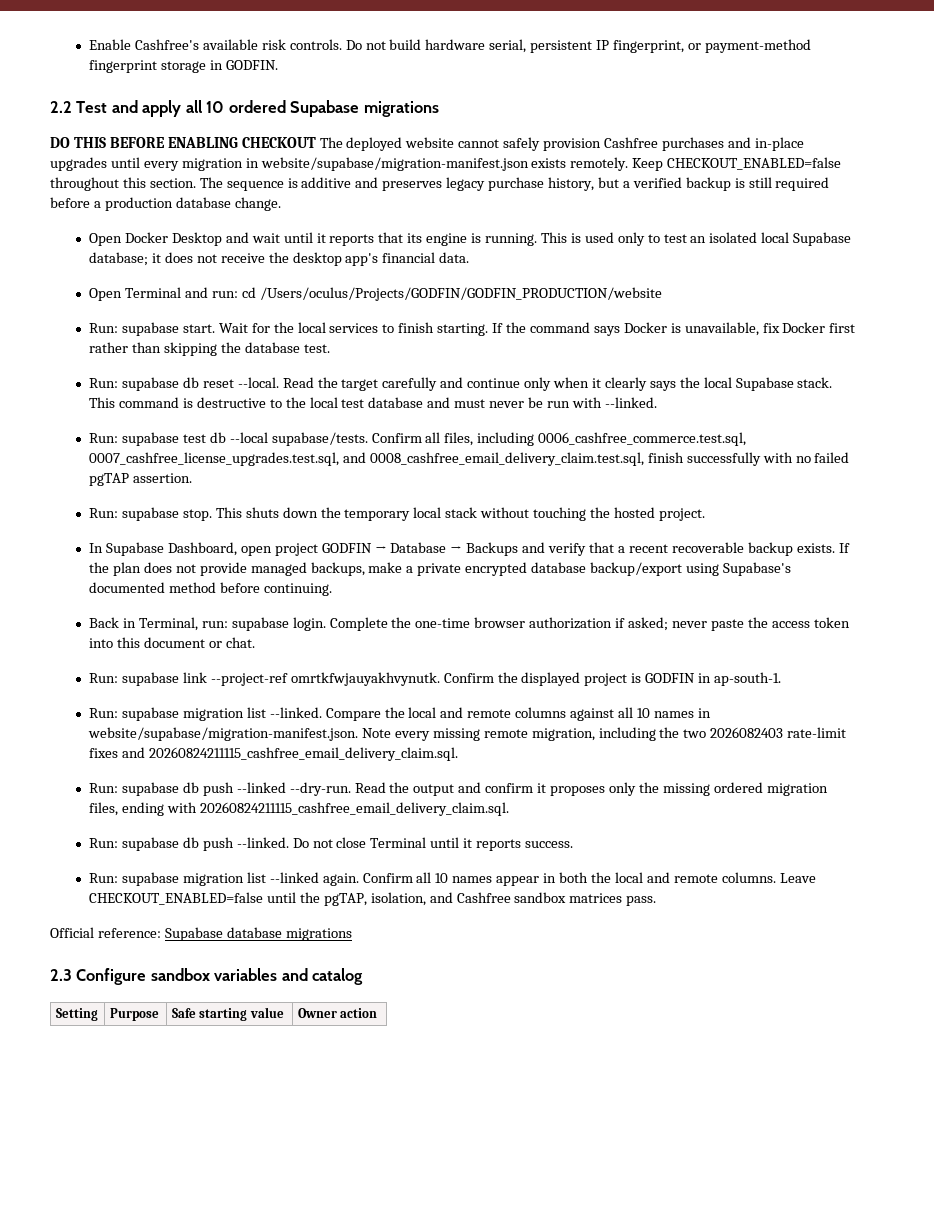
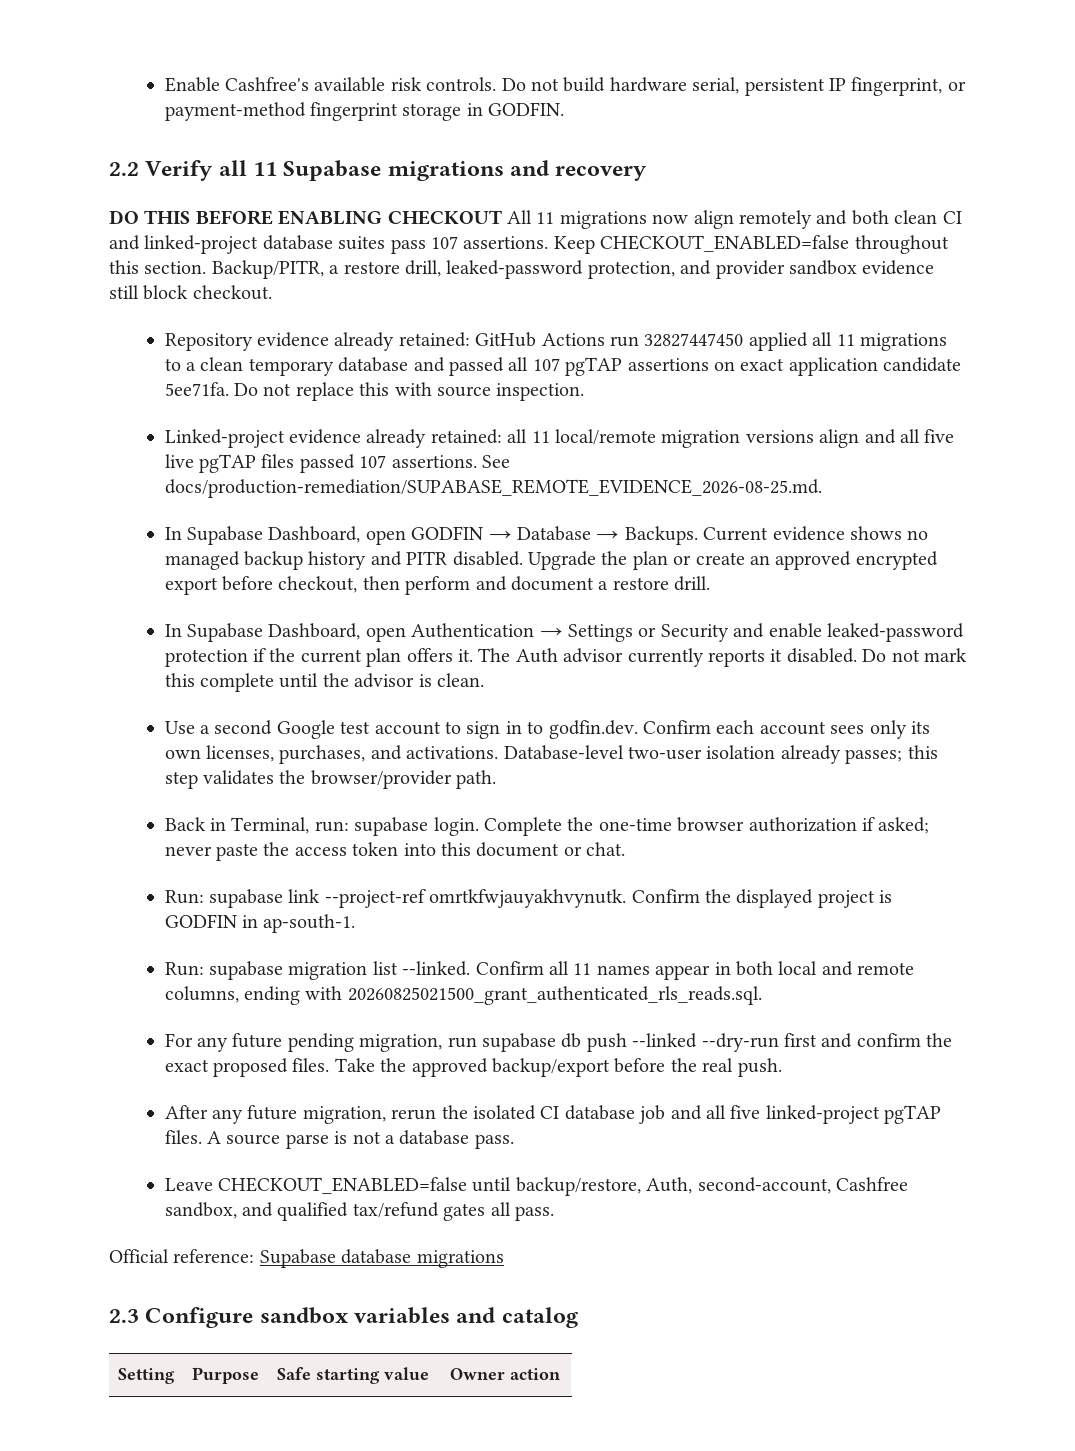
- 2.2 Test and apply all 10 ordered Supabase migrations
+ 2.2 Verify all 11 Supabase migrations and recovery
- DO THIS BEFORE ENABLING CHECKOUT The deployed website cannot safely provision Cashfree purchases and in-place upgrades until every migration in website/supabase/migration-manifest.json exists remotely.
+ DO THIS BEFORE ENABLING CHECKOUT All 11 migrations now align remotely and both clean CI and linked-project database suites pass 107 assertions.
- The sequence is additive and preserves legacy purchase history, but a verified backup is still required before a production database change.
- Open Docker Desktop and wait until it reports that its engine is running. This is used only to test an isolated local Supabase database; it does not receive the desktop app's financial data.
- Open Terminal and run: cd /Users/oculus/Projects/GODFIN/GODFIN_PRODUCTION/website
- Run: supabase start. Wait for the local services to finish starting. If the command says Docker is unavailable, fix Docker first rather than skipping the database test.
- Run: supabase db reset --local. Read the target carefully and continue only when it clearly says the local Supabase stack. This command is destructive to the local test database and must never be run with --linked.
- Run: supabase test db --local supabase/tests. Confirm all files, including 0006_cashfree_commerce.test.sql, 0007_cashfree_license_upgrades.test.sql, and 0008_cashfree_email_delivery_claim.test.sql, finish successfully with no failed pgTAP assertion.
- Run: supabase stop. This shuts down the temporary local stack without touching the hosted project.
- In Supabase Dashboard, open project GODFIN → Database → Backups and verify that a recent recoverable backup exists. If the plan does not provide managed backups, make a private encrypted database backup/export using Supabase's documented method before continuing.
+ Backup/PITR, a restore drill, leaked-password protection, and provider sandbox evidence still block checkout.
+ Repository evidence already retained: GitHub Actions run 32827447450 applied all 11 migrations to a clean temporary database and passed all 107 pgTAP assertions on exact application candidate 5ee71fa. Do not replace this with source inspection.
+ Linked-project evidence already retained: all 11 local/remote migration versions align and all five live pgTAP files passed 107 assertions. See docs/production-remediation/SUPABASE_REMOTE_EVIDENCE_2026-08-25.md.
+ In Supabase Dashboard, open GODFIN → Database → Backups. Current evidence shows no managed backup history and PITR disabled. Upgrade the plan or create an approved encrypted export before checkout, then perform and document a restore drill.
+ In Supabase Dashboard, open Authentication → Settings or Security and enable leaked-password protection if the current plan offers it. The Auth advisor currently reports it disabled. Do not mark this complete until the advisor is clean.
+ Use a second Google test account to sign in to godfin.dev. Confirm each account sees only its own licenses, purchases, and activations. Database-level two-user isolation already passes; this step validates the browser/provider path.
- Compare the local and remote columns against all 10 names in website/supabase/migration-manifest.json. Note every missing remote migration, including the two 2026082403 rate-limit fixes and 20260824211115_cashfree_email_delivery_claim.sql.
- Run: supabase db push --linked --dry-run. Read the output and confirm it proposes only the missing ordered migration files, ending with 20260824211115_cashfree_email_delivery_claim.sql.
- Run: supabase db push --linked. Do not close Terminal until it reports success.
- Run: supabase migration list --linked again. Confirm all 10 names appear in both the local and remote columns. Leave CHECKOUT_ENABLED=false until the pgTAP, isolation, and Cashfree sandbox matrices pass.
+ Confirm all 11 names appear in both local and remote columns, ending with 20260825021500_grant_authenticated_rls_reads.sql.
+ For any future pending migration, run supabase db push --linked --dry-run first and confirm the exact proposed files. Take the approved backup/export before the real push.
+ After any future migration, rerun the isolated CI database job and all five linked-project pgTAP files. A source parse is not a database pass.
+ Leave CHECKOUT_ENABLED=false until backup/restore, Auth, second-account, Cashfree sandbox, and qualified tax/refund gates all pass.

